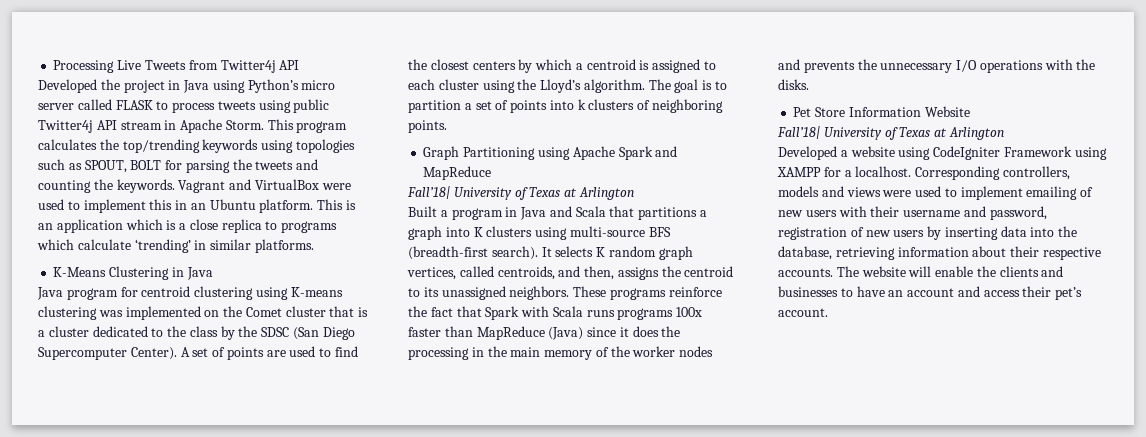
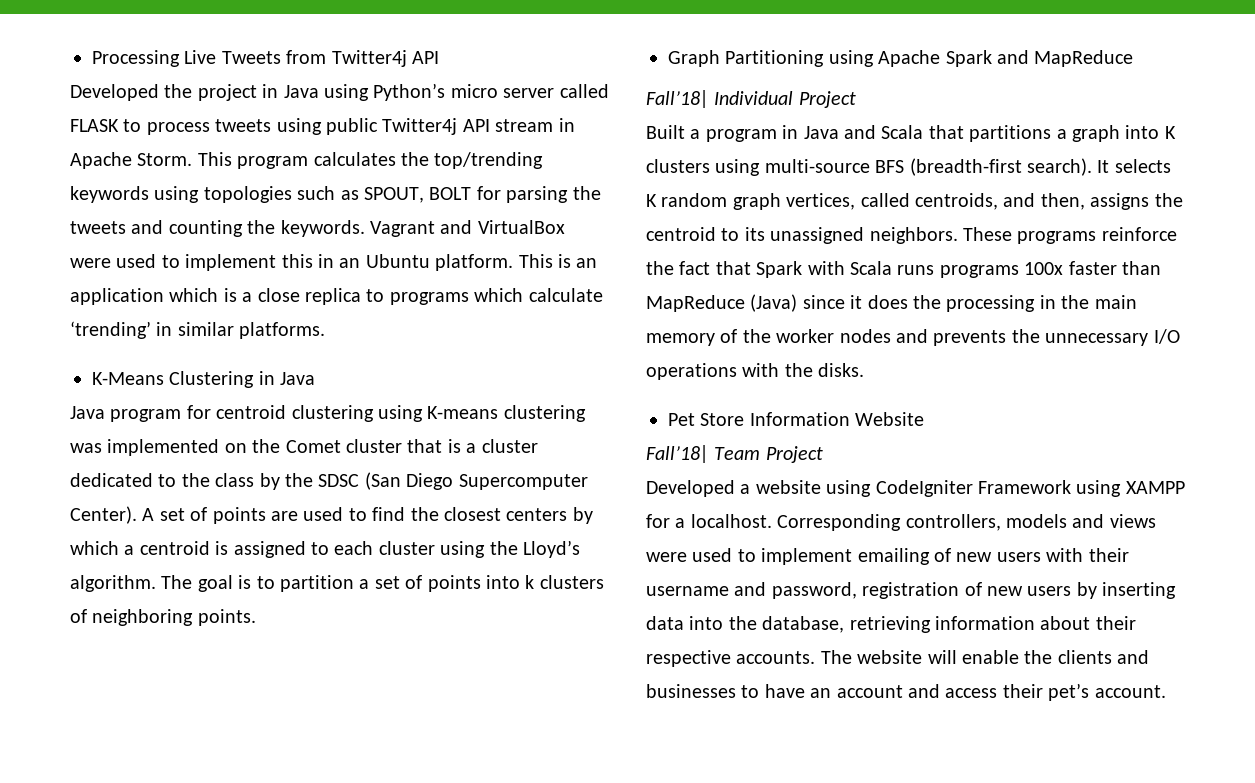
  Graph Partitioning using Apache Spark and MapReduce
- Fall’18| University of Texas at Arlington
+ Fall’18| Individual Project
  Pet Store Information Website
- Fall’18| University of Texas at Arlington
+ Fall’18| Team Project

